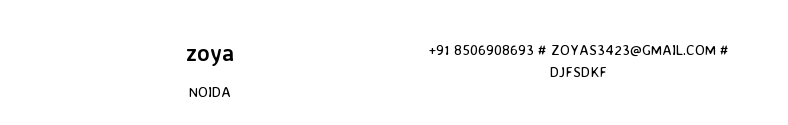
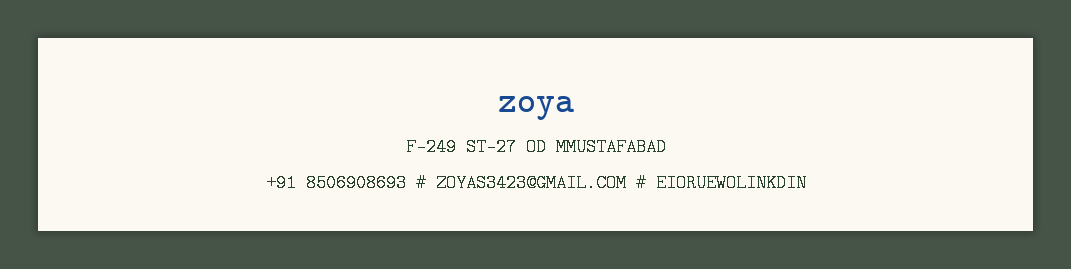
- NOIDA
+ F-249 ST-27 OD MMUSTAFABAD
- +91 8506908693 # ZOYAS3423@GMAIL.COM # DJFSDKF
+ +91 8506908693 # ZOYAS3423@GMAIL.COM # EIORUEWOLINKDIN

